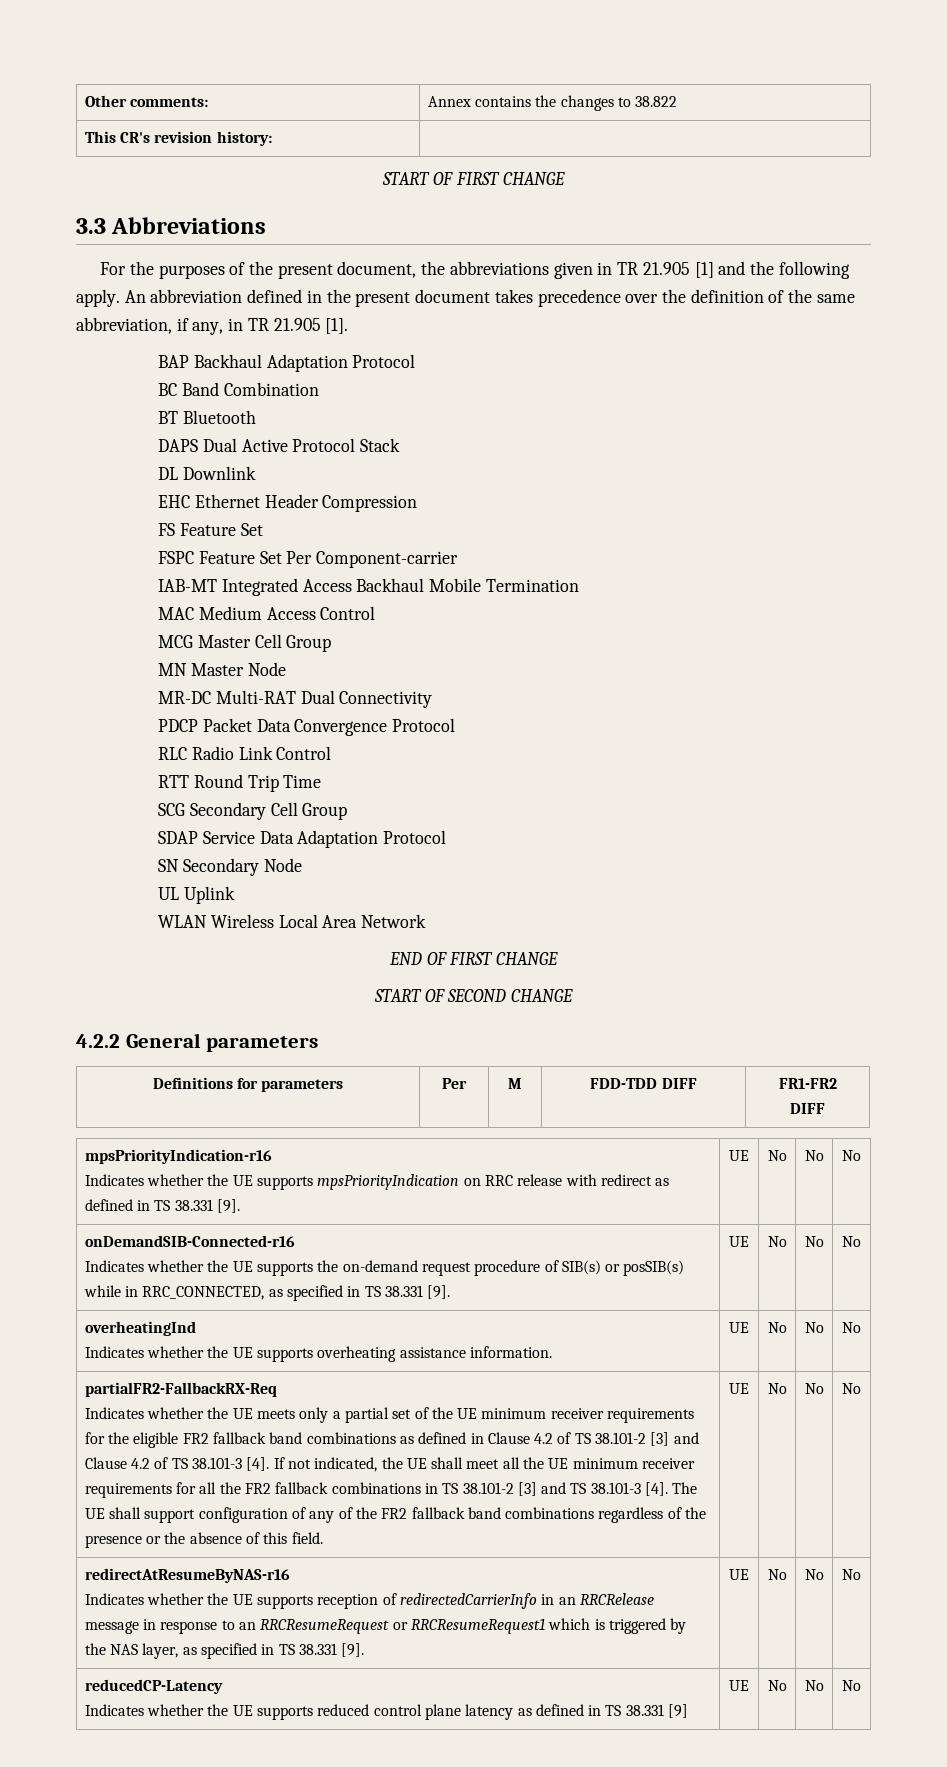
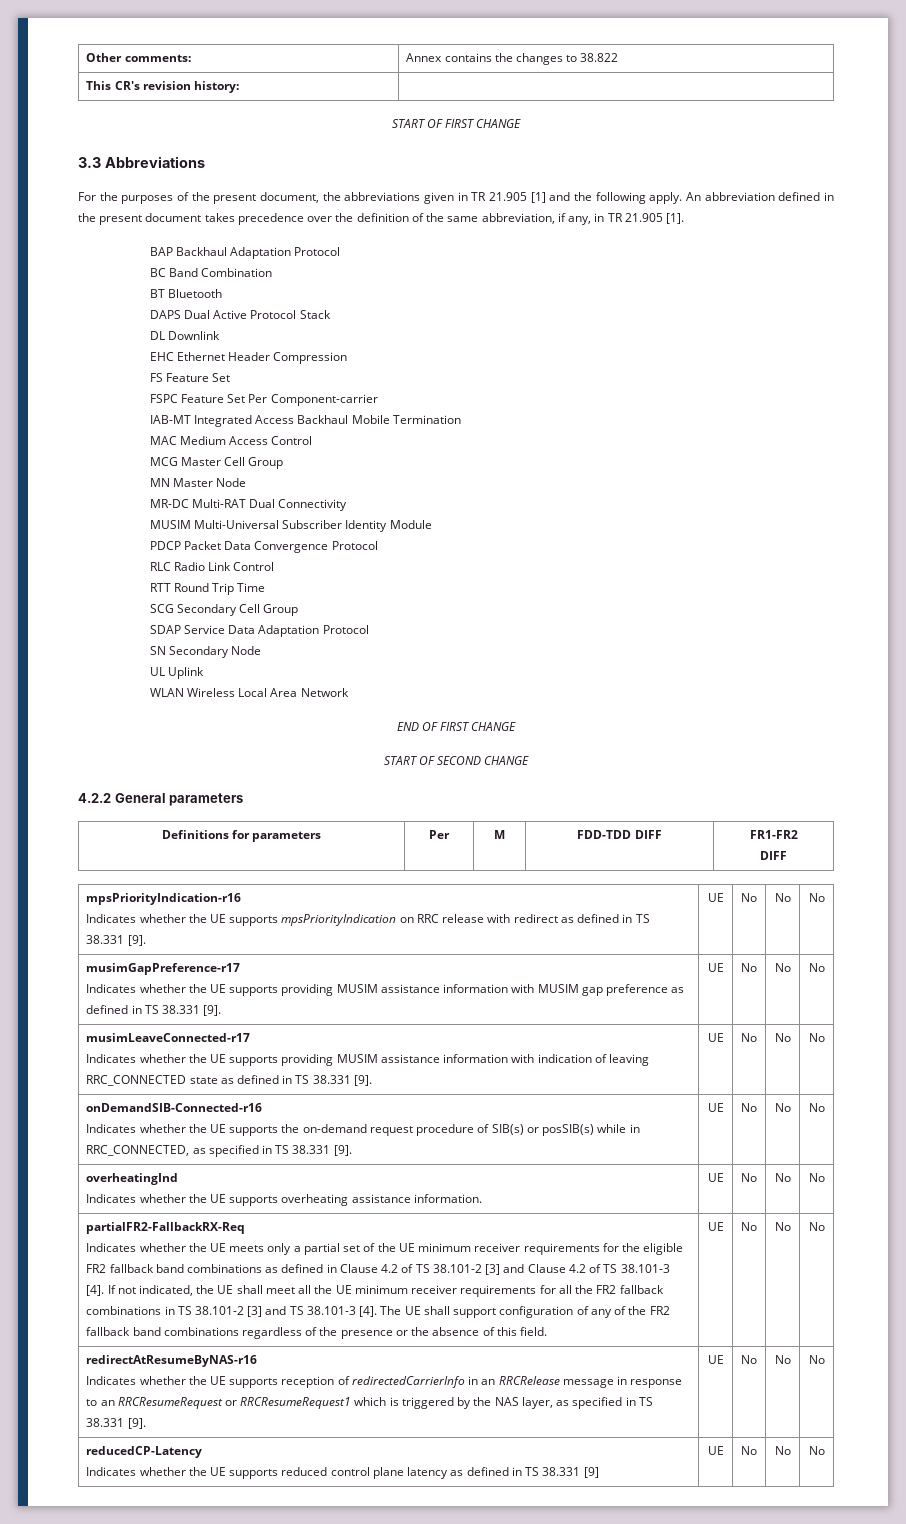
+ MUSIM Multi-Universal Subscriber Identity Module
+ musimGapPreference-r17
+ Indicates whether the UE supports providing MUSIM assistance information with MUSIM gap preference as defined in TS 38.331 [9]. | UE | No | No | No
+ musimLeaveConnected-r17
+ Indicates whether the UE supports providing MUSIM assistance information with indication of leaving RRC_CONNECTED state as defined in TS 38.331 [9]. | UE | No | No | No

